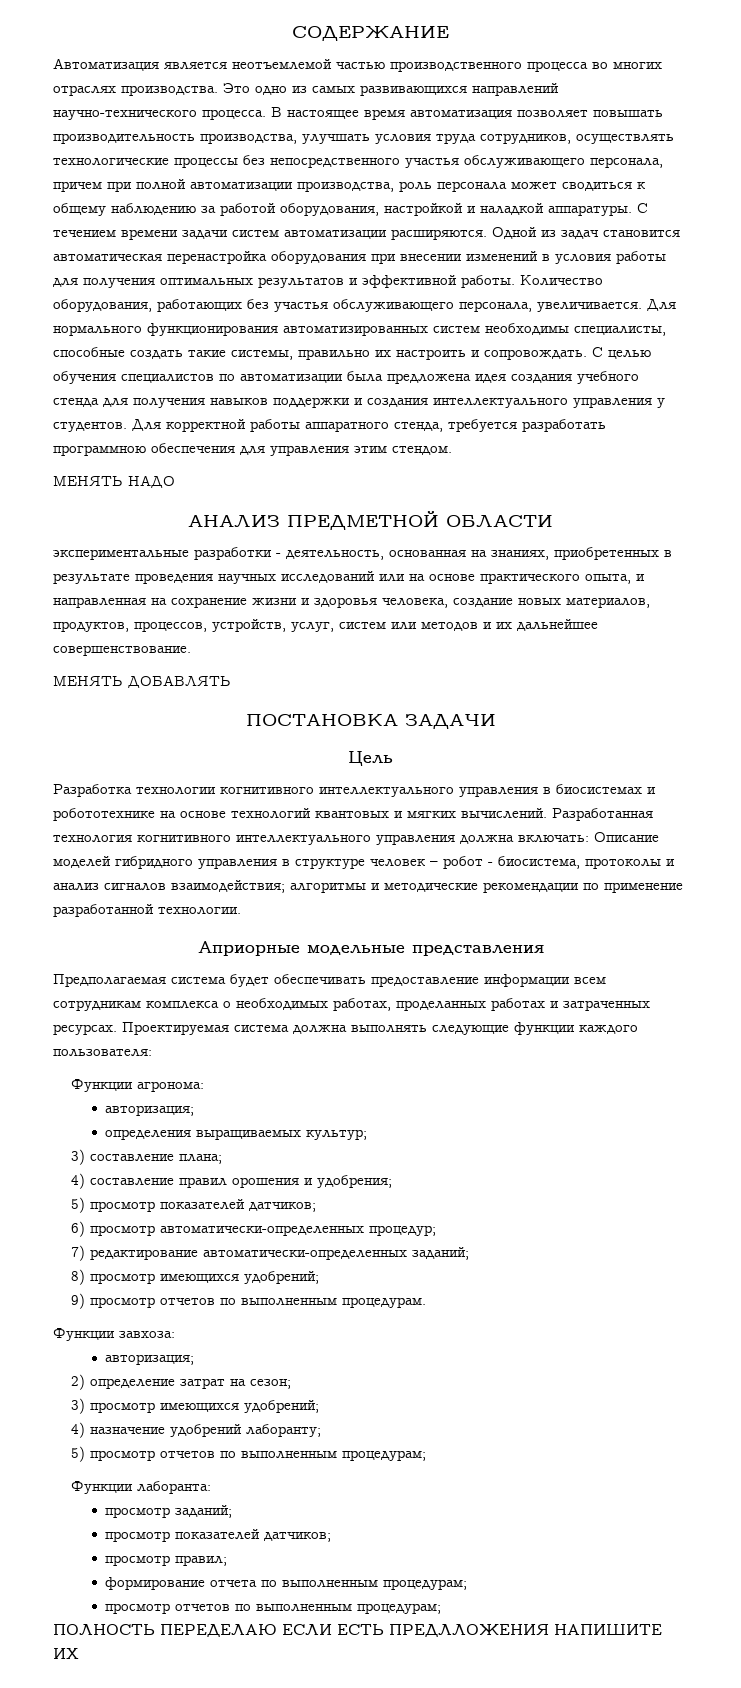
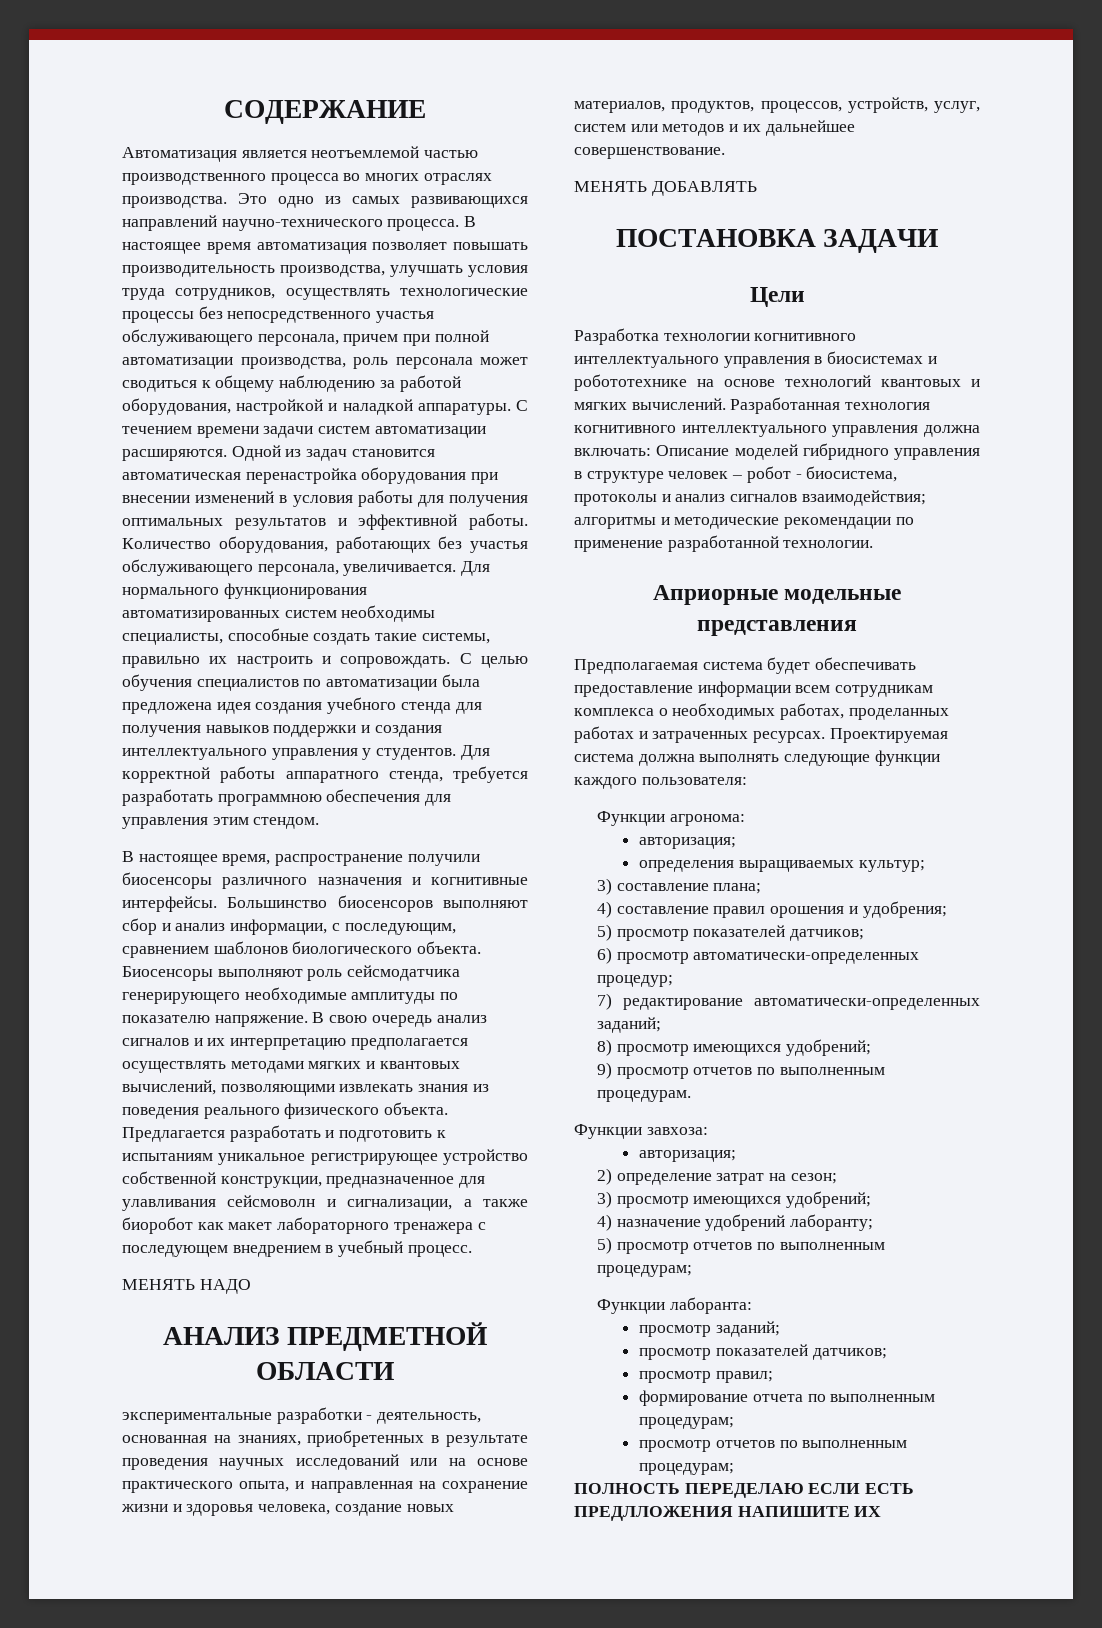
+ В настоящее время, распространение получили биосенсоры различного назначения и когнитивные интерфейсы. Большинство биосенсоров выполняют сбор и анализ информации, с последующим, сравнением шаблонов биологического объекта. Биосенсоры выполняют роль сейсмодатчика генерирующего необходимые амплитуды по показателю напряжение. В свою очередь анализ сигналов и их интерпретацию предполагается осуществлять методами мягких и квантовых вычислений, позволяющими извлекать знания из поведения реального физического объекта. Предлагается разработать и подготовить к испытаниям уникальное регистрирующее устройство собственной конструкции, предназначенное для улавливания сейсмоволн и сигнализации, а также биоробот как макет лабораторного тренажера с последующем внедрением в учебный процесс.
- Цель
+ Цели

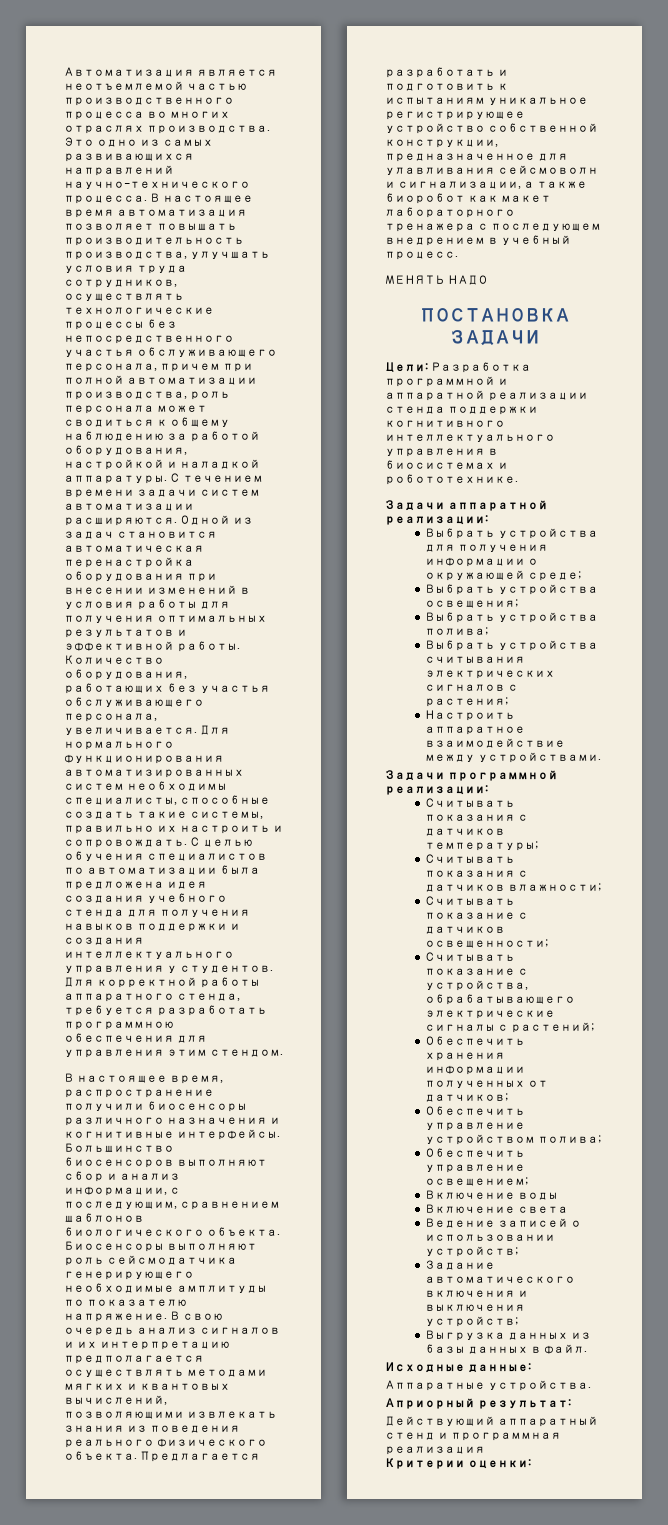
- СОДЕРЖАНИЕ
- АНАЛИЗ ПРЕДМЕТНОЙ ОБЛАСТИ
- экспериментальные разработки - деятельность, основанная на знаниях, приобретенных в результате проведения научных исследований или на основе практического опыта, и направленная на сохранение жизни и здоровья человека, создание новых материалов, продуктов, процессов, устройств, услуг, систем или методов и их дальнейшее совершенствование.
- МЕНЯТЬ ДОБАВЛЯТЬ
  ПОСТАНОВКА ЗАДАЧИ
- Цели
- Разработка технологии когнитивного интеллектуального управления в биосистемах и робототехнике на основе технологий квантовых и мягких вычислений. Разработанная технология когнитивного интеллектуального управления должна включать: Описание моделей гибридного управления в структуре человек – робот - биосистема, протоколы и анализ сигналов взаимодействия; алгоритмы и методические рекомендации по применение разработанной технологии.
- Априорные модельные представления
- Предполагаемая система будет обеспечивать предоставление информации всем сотрудникам комплекса о необходимых работах, проделанных работах и затраченных ресурсах. Проектируемая система должна выполнять следующие функции каждого пользователя:
- Функции агронома:
- авторизация;
- определения выращиваемых культур;
- 3) составление плана;
- 4) составление правил орошения и удобрения;
- 5) просмотр показателей датчиков;
- 6) просмотр автоматически-определенных процедур;
- 7) редактирование автоматически-определенных заданий;
- 8) просмотр имеющихся удобрений;
- 9) просмотр отчетов по выполненным процедурам.
- Функции завхоза:
- авторизация;
- 2) определение затрат на сезон;
- 3) просмотр имеющихся удобрений;
- 4) назначение удобрений лаборанту;
- 5) просмотр отчетов по выполненным процедурам;
- Функции лаборанта:
- просмотр заданий;
- просмотр показателей датчиков;
- просмотр правил;
- формирование отчета по выполненным процедурам;
- просмотр отчетов по выполненным процедурам;
- ПОЛНОСТЬ ПЕРЕДЕЛАЮ ЕСЛИ ЕСТЬ ПРЕДЛЛОЖЕНИЯ НАПИШИТЕ ИХ
+ Цели: Разработка программной и аппаратной реализации стенда поддержки когнитивного интеллектуального управления в биосистемах и робототехнике.
+ Задачи аппаратной реализации:
+ Выбрать устройства для получения информации о окружающей среде;
+ Выбрать устройства освещения;
+ Выбрать устройства полива;
+ Выбрать устройства считывания электрических сигналов с растения;
+ Настроить аппаратное взаимодействие между устройствами.
+ Задачи программной реализации:
+ Считывать показания с датчиков температуры;
+ Считывать показания с датчиков влажности;
+ Считывать показание с датчиков освещенности;
+ Считывать показание с устройства, обрабатывающего электрические сигналы с растений;
+ Обеспечить хранения информации полученных от датчиков;
+ Обеспечить управление устройством полива;
+ Обеспечить управление освещением;
+ Включение воды
+ Включение света
+ Ведение записей о использовании устройств;
+ Задание автоматического включения и выключения устройств;
+ Выгрузка данных из базы данных в файл.
+ Исходные данные:
+ Аппаратные устройства.
+ Априорный результат:
+ Действующий аппаратный стенд и программная реализация
+ Критерии оценки:

